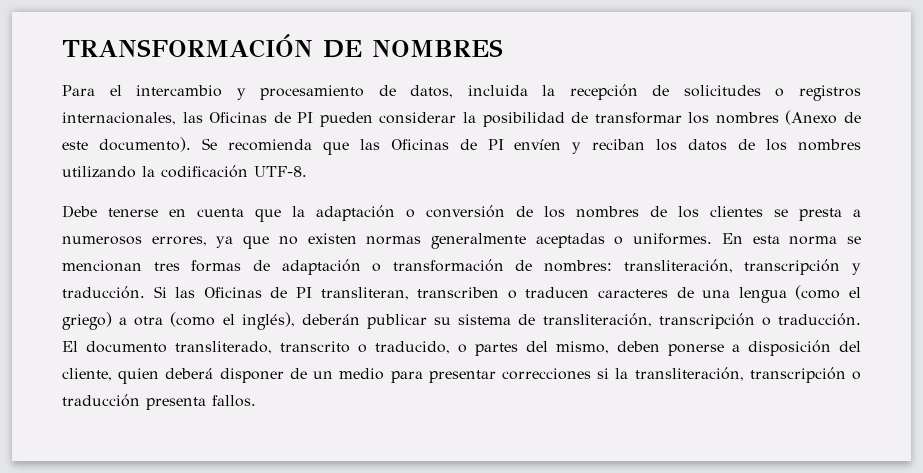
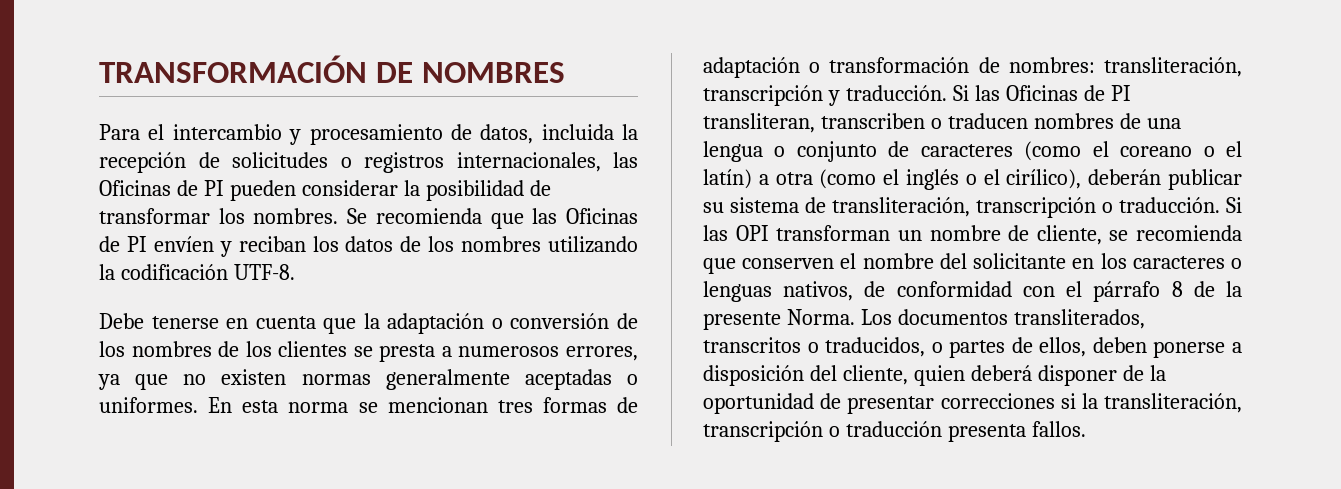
- Para el intercambio y procesamiento de datos, incluida la recepción de solicitudes o registros internacionales, las Oficinas de PI pueden considerar la posibilidad de transformar los nombres (Anexo de este documento).
+ Para el intercambio y procesamiento de datos, incluida la recepción de solicitudes o registros internacionales, las Oficinas de PI pueden considerar la posibilidad de transformar los nombres.
- Si las Oficinas de PI transliteran, transcriben o traducen caracteres de una lengua (como el griego) a otra (como el inglés), deberán publicar su sistema de transliteración, transcripción o traducción.
+ Si las Oficinas de PI transliteran, transcriben o traducen nombres de una lengua o conjunto de caracteres (como el coreano o el latín) a otra (como el inglés o el cirílico), deberán publicar su sistema de transliteración, transcripción o traducción.
- El documento transliterado, transcrito o traducido, o partes del mismo, deben ponerse a disposición del cliente, quien deberá disponer de un medio para presentar correcciones si la transliteración, transcripción o traducción presenta fallos.
+ Si las OPI transforman un nombre de cliente, se recomienda que conserven el nombre del solicitante en los caracteres o lenguas nativos, de conformidad con el párrafo 8 de la presente Norma. Los documentos transliterados, transcritos o traducidos, o partes de ellos, deben ponerse a disposición del cliente, quien deberá disponer de la oportunidad de presentar correcciones si la transliteración, transcripción o traducción presenta fallos.

